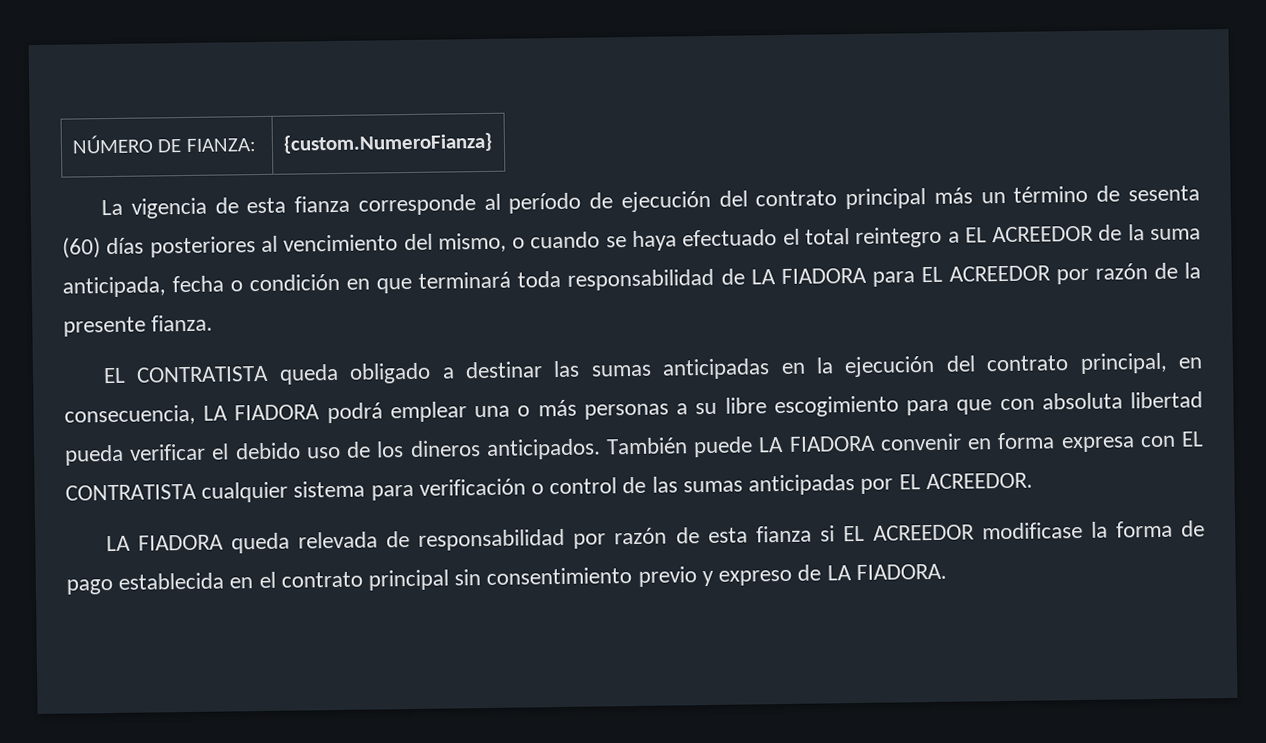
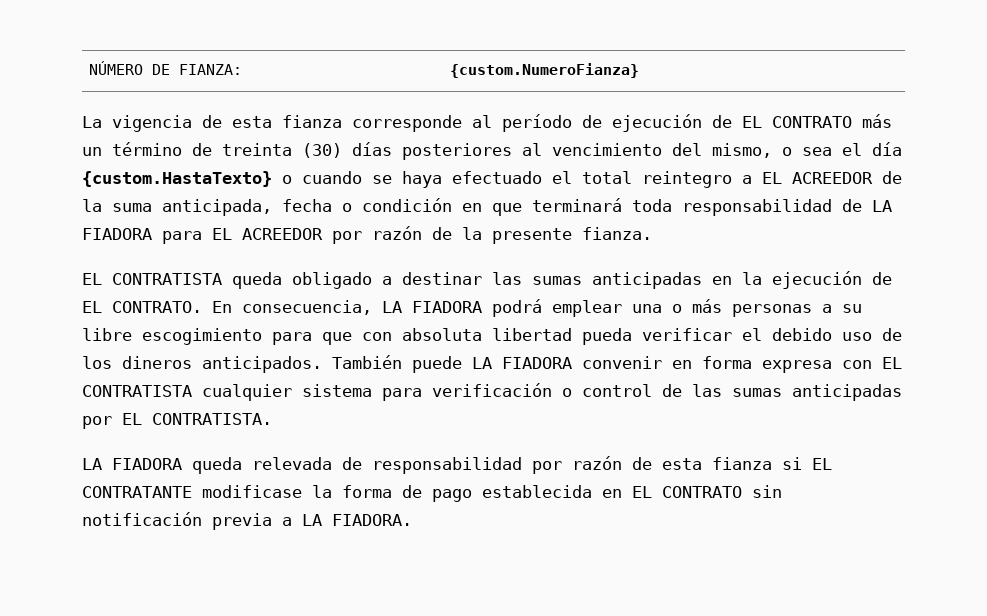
- La vigencia de esta fianza corresponde al período de ejecución del contrato principal más un término de sesenta (60) días posteriores al vencimiento del mismo, o cuando se haya efectuado el total reintegro a EL ACREEDOR de la suma anticipada, fecha o condición en que terminará toda responsabilidad de LA FIADORA para EL ACREEDOR por razón de la presente fianza.
+ La vigencia de esta fianza corresponde al período de ejecución de EL CONTRATO más un término de treinta (30) días posteriores al vencimiento del mismo, o sea el día {custom.HastaTexto} o cuando se haya efectuado el total reintegro a EL ACREEDOR de la suma anticipada, fecha o condición en que terminará toda responsabilidad de LA FIADORA para EL ACREEDOR por razón de la presente fianza.
- EL CONTRATISTA queda obligado a destinar las sumas anticipadas en la ejecución del contrato principal, en consecuencia, LA FIADORA podrá emplear una o más personas a su libre escogimiento para que con absoluta libertad pueda verificar el debido uso de los dineros anticipados.
+ EL CONTRATISTA queda obligado a destinar las sumas anticipadas en la ejecución de EL CONTRATO. En consecuencia, LA FIADORA podrá emplear una o más personas a su libre escogimiento para que con absoluta libertad pueda verificar el debido uso de los dineros anticipados.
- También puede LA FIADORA convenir en forma expresa con EL CONTRATISTA cualquier sistema para verificación o control de las sumas anticipadas por EL ACREEDOR.
+ También puede LA FIADORA convenir en forma expresa con EL CONTRATISTA cualquier sistema para verificación o control de las sumas anticipadas por EL CONTRATISTA.
- LA FIADORA queda relevada de responsabilidad por razón de esta fianza si EL ACREEDOR modificase la forma de pago establecida en el contrato principal sin consentimiento previo y expreso de LA FIADORA.
+ LA FIADORA queda relevada de responsabilidad por razón de esta fianza si EL CONTRATANTE modificase la forma de pago establecida en EL CONTRATO sin notificación previa a LA FIADORA.

